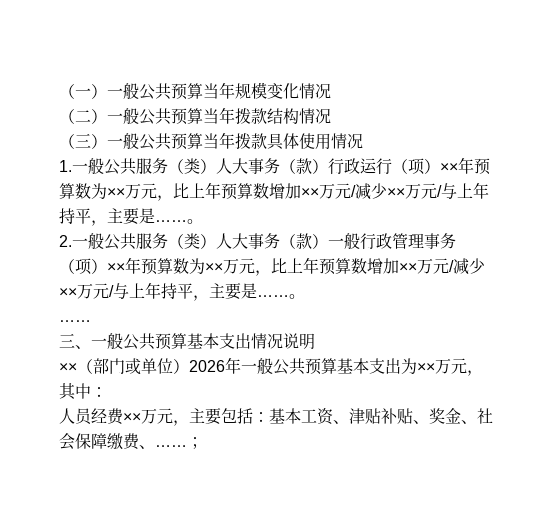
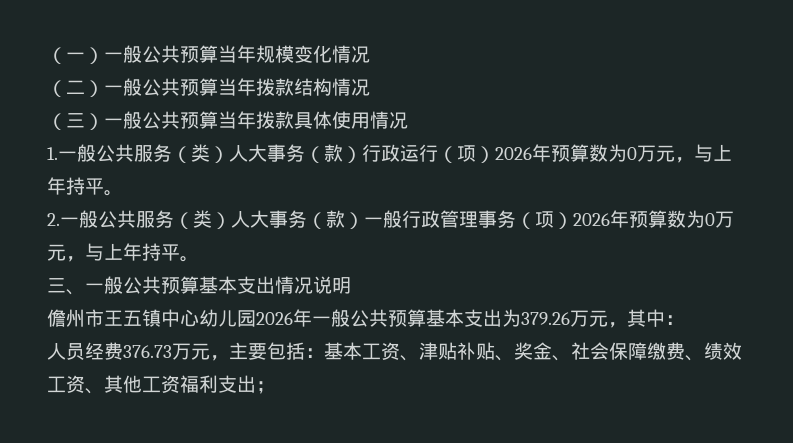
- 1.一般公共服务（类）人大事务（款）行政运行（项）××年预算数为××万元，比上年预算数增加××万元/减少××万元/与上年持平，主要是……。
+ 1.一般公共服务（类）人大事务（款）行政运行（项）2026年预算数为0万元，与上年持平。
- 2.一般公共服务（类）人大事务（款）一般行政管理事务（项）××年预算数为××万元，比上年预算数增加××万元/减少××万元/与上年持平，主要是……。
- ……
+ 2.一般公共服务（类）人大事务（款）一般行政管理事务（项）2026年预算数为0万元，与上年持平。
- ××（部门或单位）2026年一般公共预算基本支出为××万元，其中：
+ 儋州市王五镇中心幼儿园2026年一般公共预算基本支出为379.26万元，其中：
- 人员经费××万元，主要包括：基本工资、津贴补贴、奖金、社会保障缴费、……；
+ 人员经费376.73万元，主要包括：基本工资、津贴补贴、奖金、社会保障缴费、绩效工资、其他工资福利支出；

